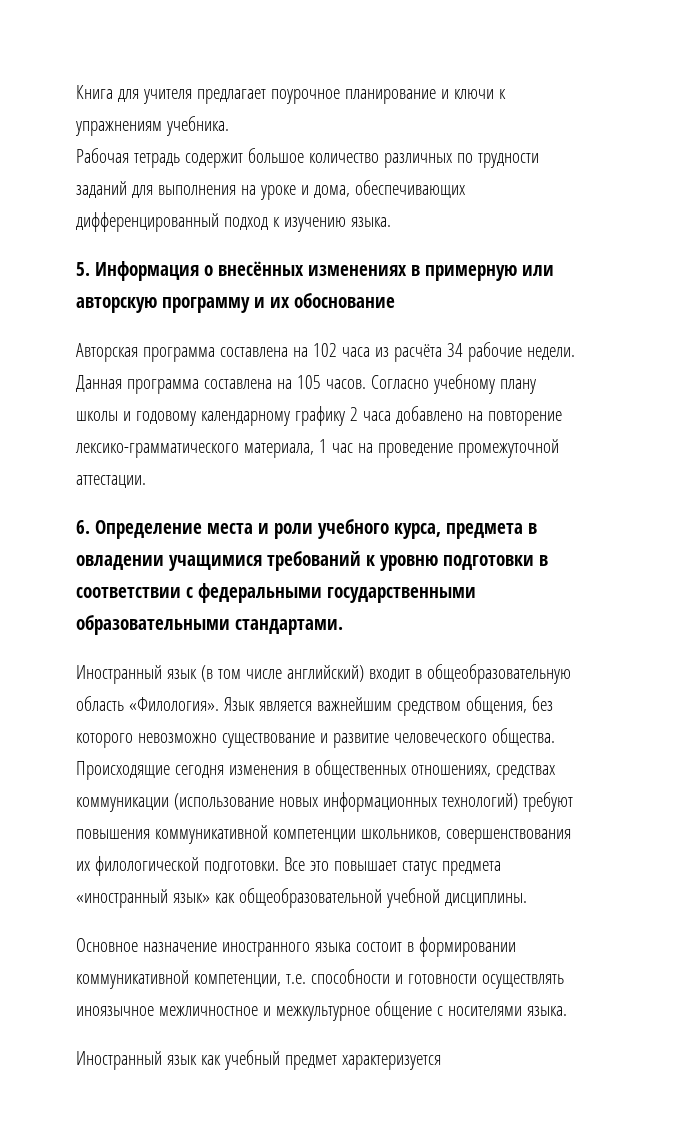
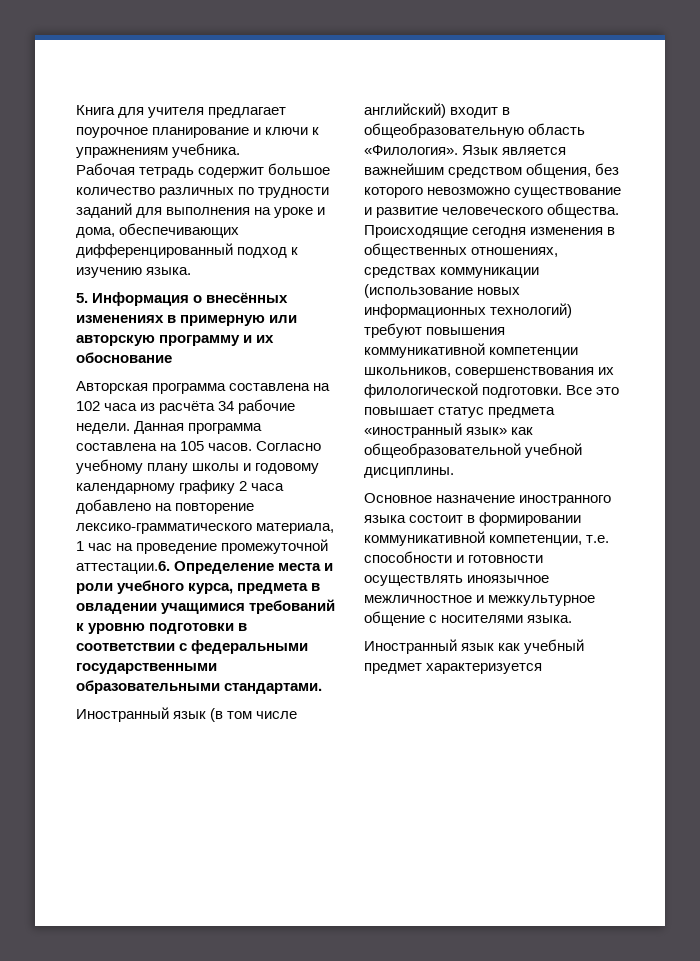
- Согласно учебному плану школы и годовому календарному графику 2 часа добавлено на повторение лексико-грамматического материала, 1 час на проведение промежуточной аттестации.
- 6. Определение места и роли учебного курса, предмета в овладении учащимися требований к уровню подготовки в соответствии с федеральными государственными образовательными стандартами.
+ Согласно учебному плану школы и годовому календарному графику 2 часа добавлено на повторение лексико-грамматического материала, 1 час на проведение промежуточной аттестации.6. Определение места и роли учебного курса, предмета в овладении учащимися требований к уровню подготовки в соответствии с федеральными государственными образовательными стандартами.

